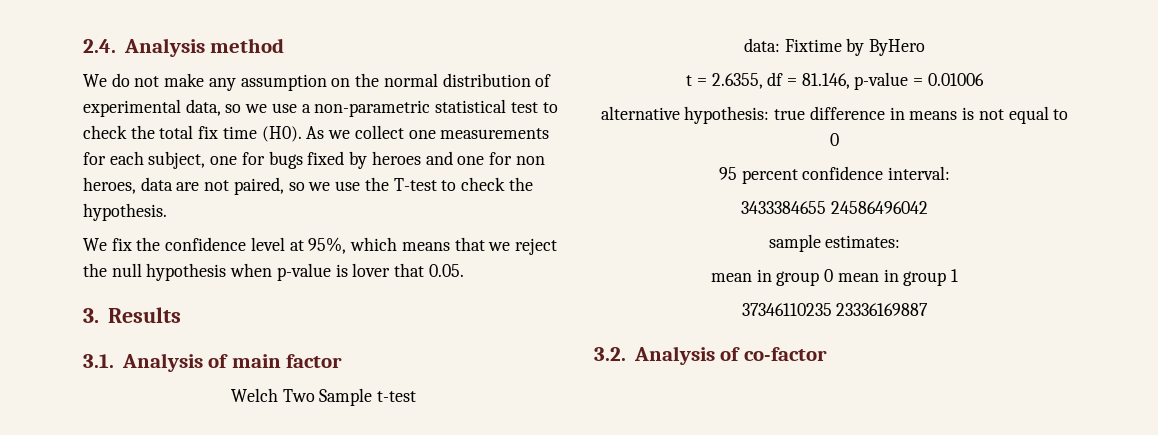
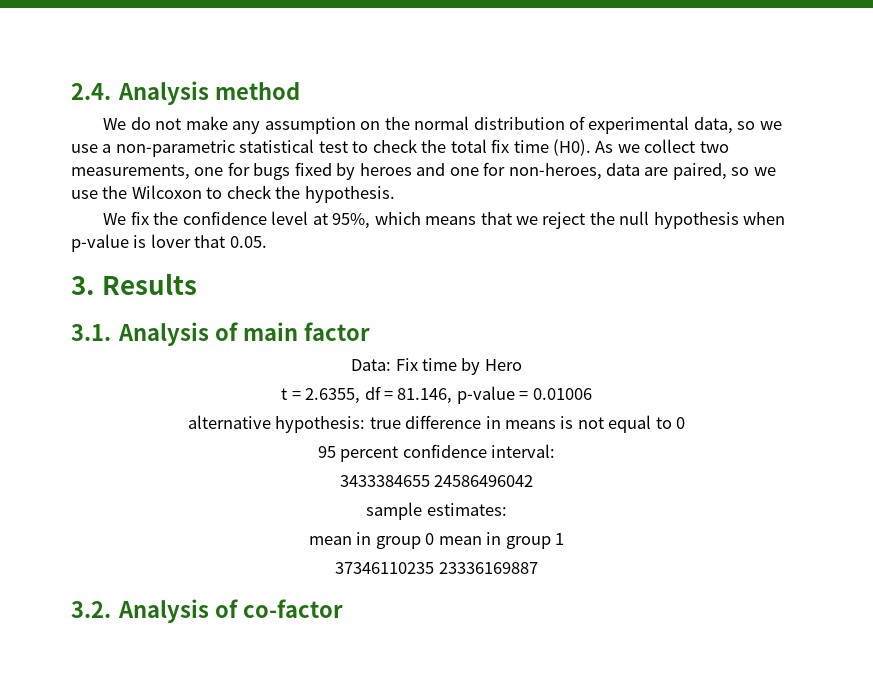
- We do not make any assumption on the normal distribution of experimental data, so we use a non-parametric statistical test to check the total fix time (H0). As we collect one measurements for each subject, one for bugs fixed by heroes and one for non heroes, data are not paired, so we use the T-test to check the hypothesis.
+ We do not make any assumption on the normal distribution of experimental data, so we use a non-parametric statistical test to check the total fix time (H0). As we collect two measurements, one for bugs fixed by heroes and one for non-heroes, data are paired, so we use the Wilcoxon to check the hypothesis.
- Welch Two Sample t-test
- data: Fixtime by ByHero
+ Data: Fix time by Hero

